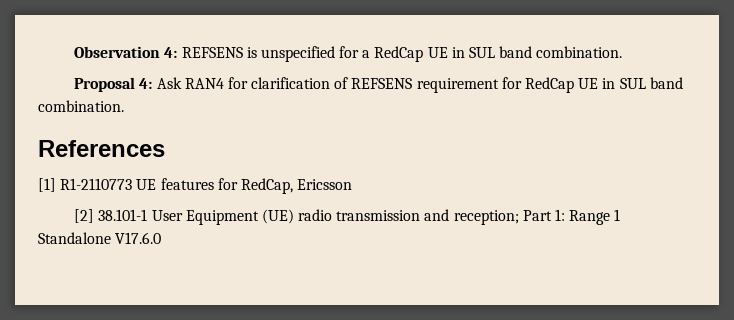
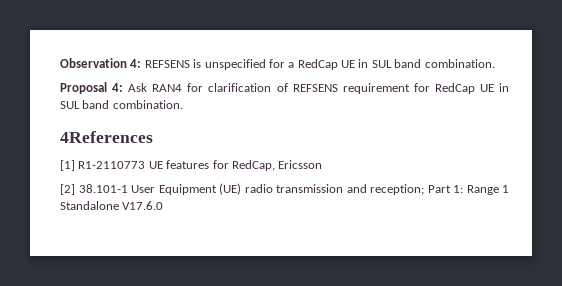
- References
+ 4References

